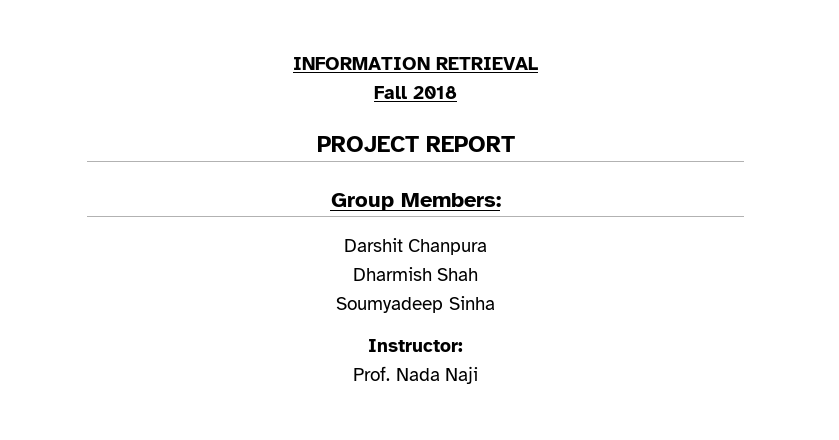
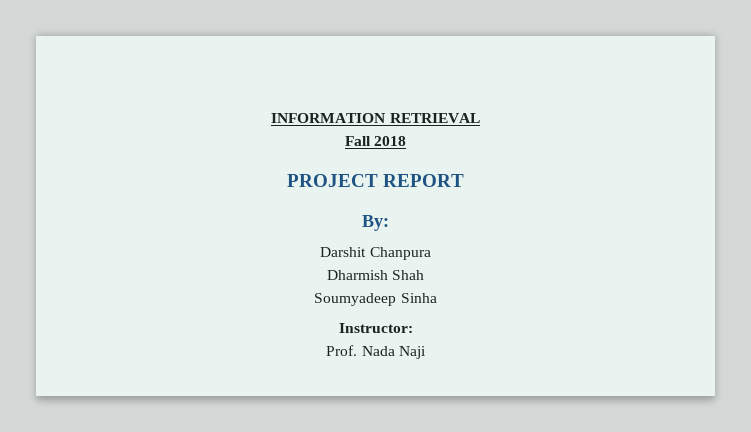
- Group Members:
+ By:

